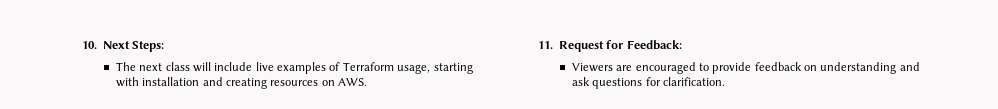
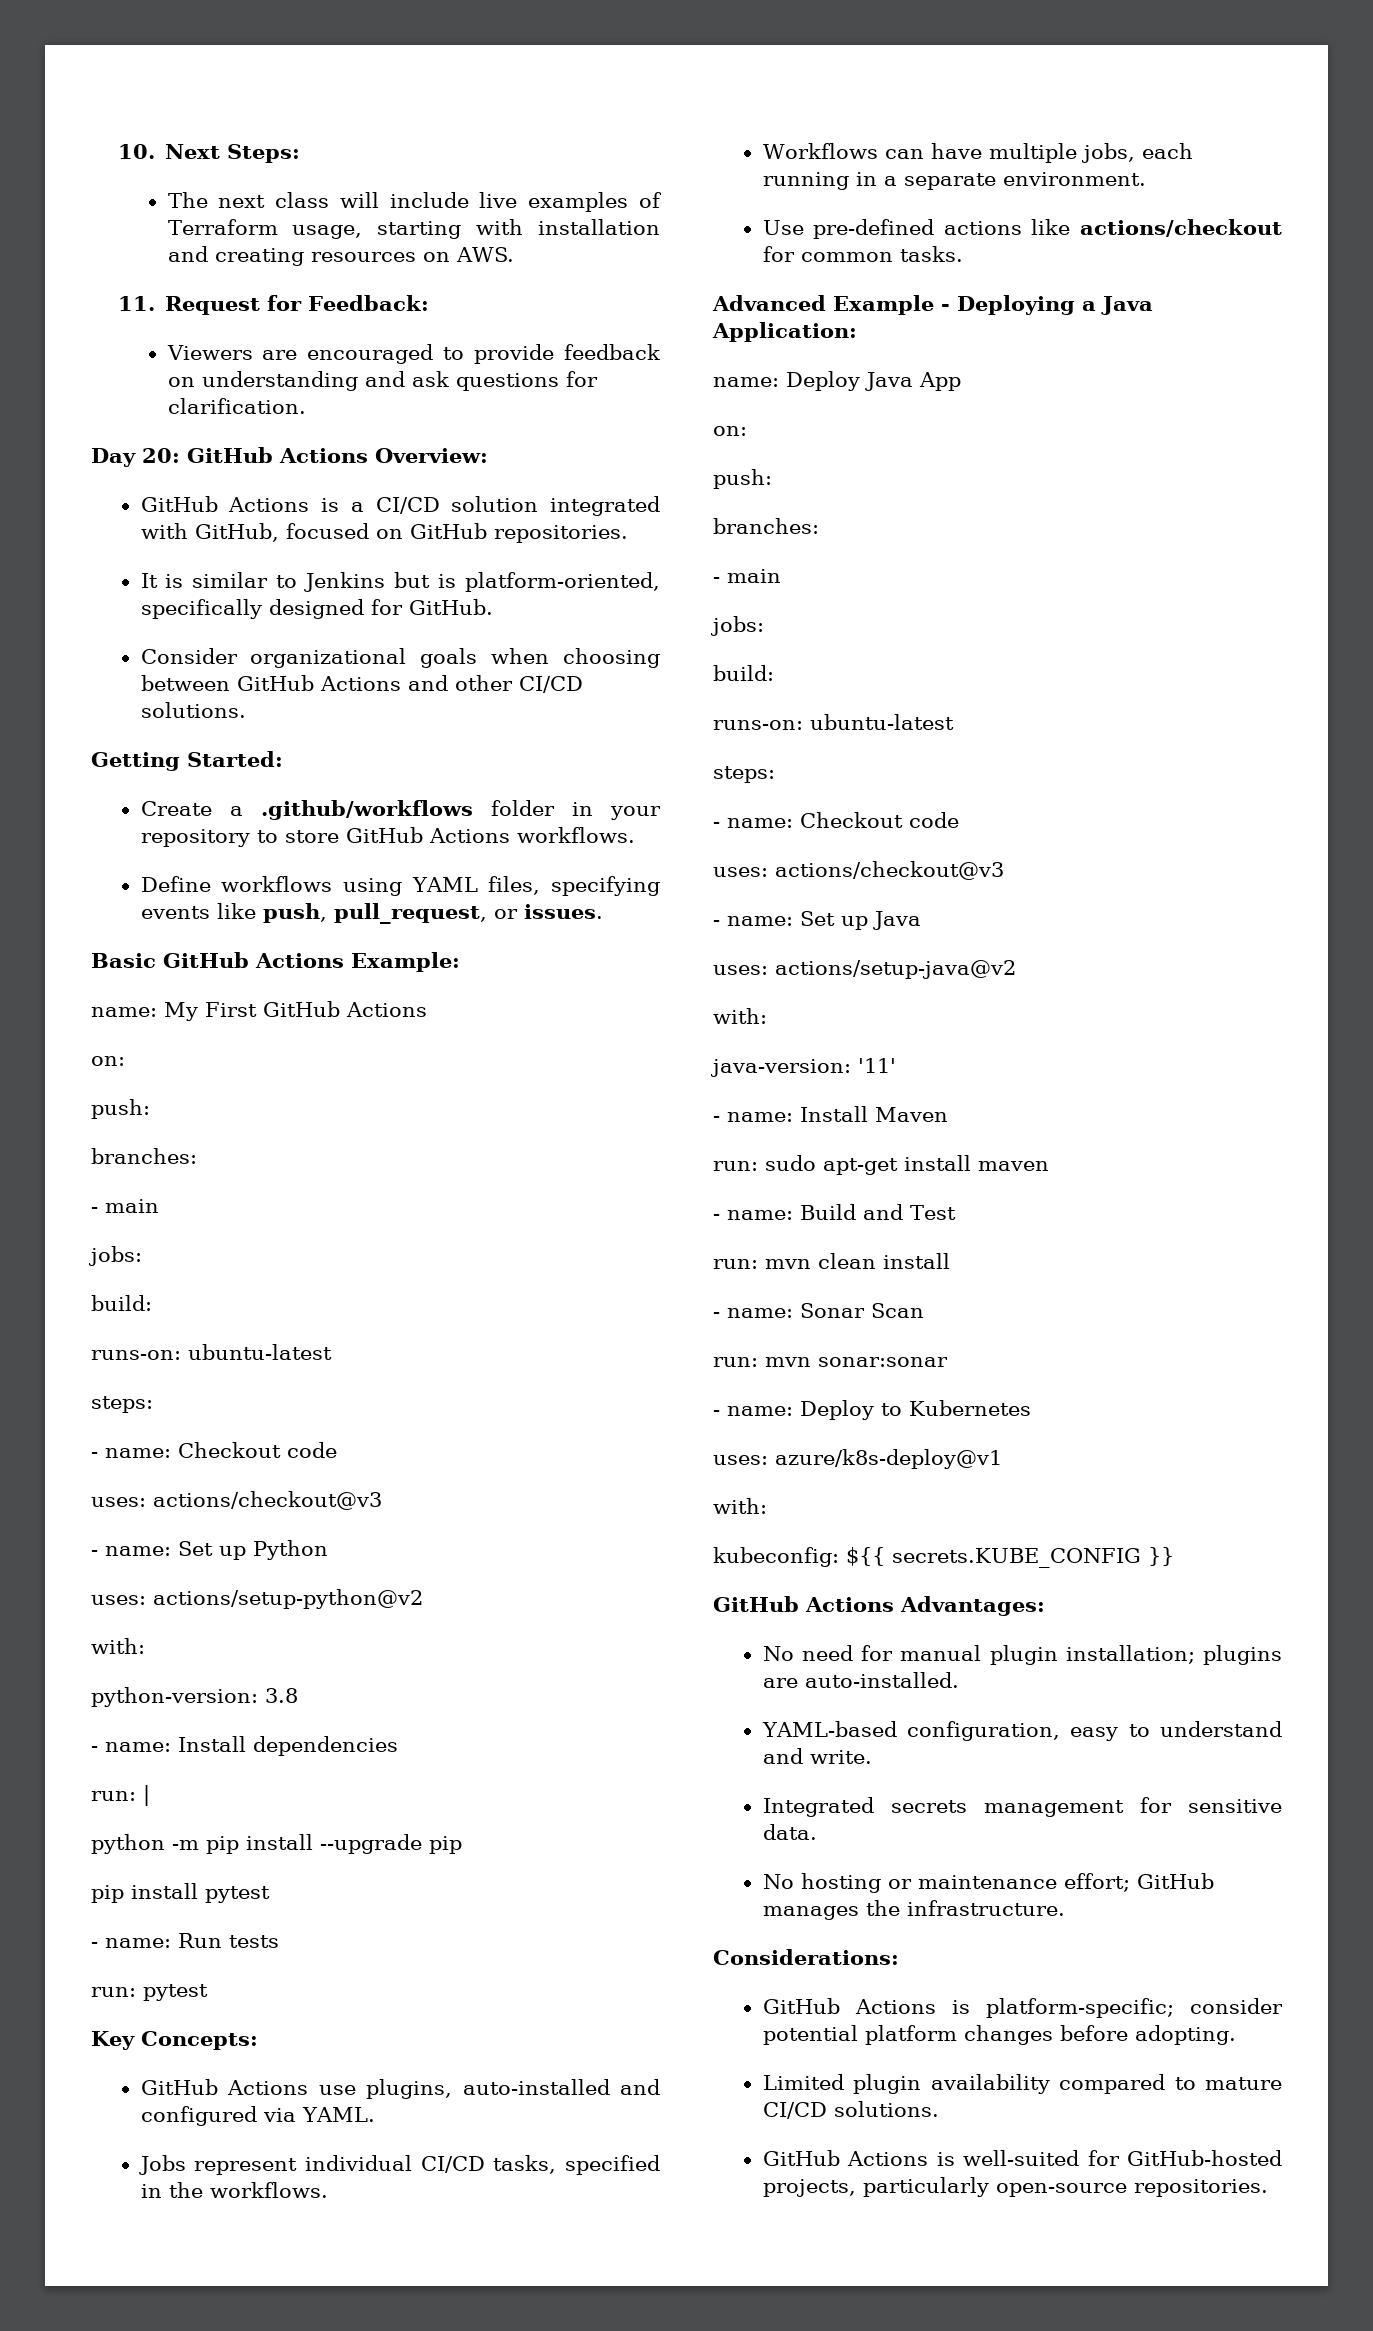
+ Day 20: GitHub Actions Overview:
+ GitHub Actions is a CI/CD solution integrated with GitHub, focused on GitHub repositories.
+ It is similar to Jenkins but is platform-oriented, specifically designed for GitHub.
+ Consider organizational goals when choosing between GitHub Actions and other CI/CD solutions.
+ Getting Started:
+ Create a .github/workflows folder in your repository to store GitHub Actions workflows.
+ Define workflows using YAML files, specifying events like push, pull_request, or issues.
+ Basic GitHub Actions Example:
+ name: My First GitHub Actions
+ on:
+ push:
+ branches:
+ - main
+ jobs:
+ build:
+ runs-on: ubuntu-latest
+ steps:
+ - name: Checkout code
+ uses: actions/checkout@v3
+ - name: Set up Python
+ uses: actions/setup-python@v2
+ with:
+ python-version: 3.8
+ - name: Install dependencies
+ run: |
+ python -m pip install --upgrade pip
+ pip install pytest
+ - name: Run tests
+ run: pytest
+ Key Concepts:
+ GitHub Actions use plugins, auto-installed and configured via YAML.
+ Jobs represent individual CI/CD tasks, specified in the workflows.
+ Workflows can have multiple jobs, each running in a separate environment.
+ Use pre-defined actions like actions/checkout for common tasks.
+ Advanced Example - Deploying a Java Application:
+ name: Deploy Java App
+ on:
+ push:
+ branches:
+ - main
+ jobs:
+ build:
+ runs-on: ubuntu-latest
+ steps:
+ - name: Checkout code
+ uses: actions/checkout@v3
+ - name: Set up Java
+ uses: actions/setup-java@v2
+ with:
+ java-version: '11'
+ - name: Install Maven
+ run: sudo apt-get install maven
+ - name: Build and Test
+ run: mvn clean install
+ - name: Sonar Scan
+ run: mvn sonar:sonar
+ - name: Deploy to Kubernetes
+ uses: azure/k8s-deploy@v1
+ with:
+ kubeconfig: ${{ secrets.KUBE_CONFIG }}
+ GitHub Actions Advantages:
+ No need for manual plugin installation; plugins are auto-installed.
+ YAML-based configuration, easy to understand and write.
+ Integrated secrets management for sensitive data.
+ No hosting or maintenance effort; GitHub manages the infrastructure.
+ Considerations:
+ GitHub Actions is platform-specific; consider potential platform changes before adopting.
+ Limited plugin availability compared to mature CI/CD solutions.
+ GitHub Actions is well-suited for GitHub-hosted projects, particularly open-source repositories.

